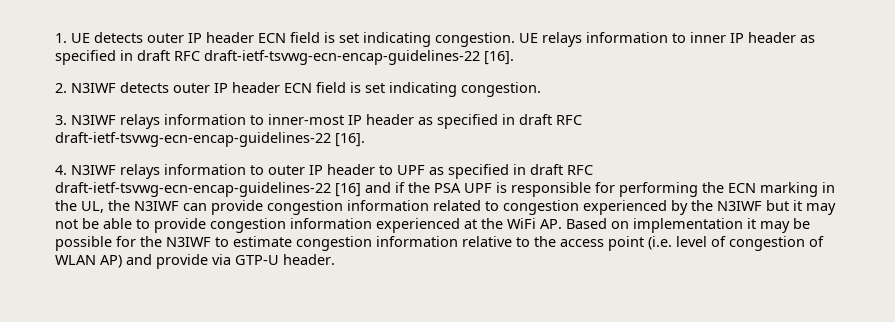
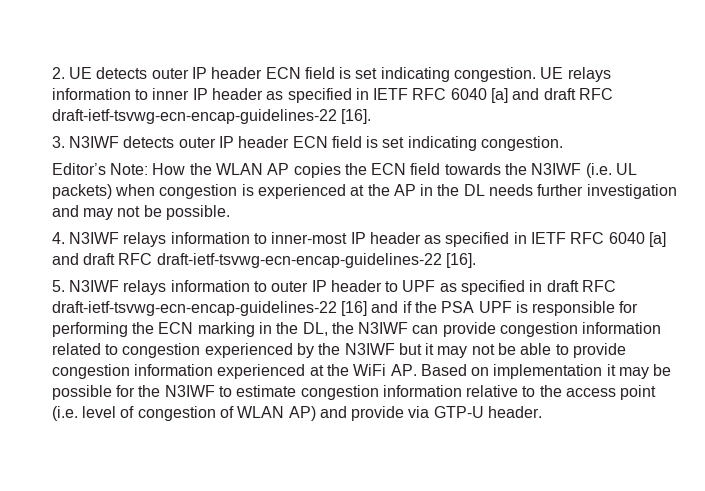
- 1. UE detects outer IP header ECN field is set indicating congestion.
+ 2. UE detects outer IP header ECN field is set indicating congestion.
- UE relays information to inner IP header as specified in draft RFC draft-ietf-tsvwg-ecn-encap-guidelines-22 [16].
- 2. N3IWF detects outer IP header ECN field is set indicating congestion.
+ UE relays information to inner IP header as specified in IETF RFC 6040 [a] and draft RFC draft-ietf-tsvwg-ecn-encap-guidelines-22 [16].
+ 3. N3IWF detects outer IP header ECN field is set indicating congestion.
- 3. N3IWF relays information to inner-most IP header as specified in draft RFC draft-ietf-tsvwg-ecn-encap-guidelines-22 [16].
- 4. N3IWF relays information to outer IP header to UPF as specified in draft RFC draft-ietf-tsvwg-ecn-encap-guidelines-22 [16] and if the PSA UPF is responsible for performing the ECN marking in the UL, the N3IWF can provide congestion information related to congestion experienced by the N3IWF but it may not be able to provide congestion information experienced at the WiFi AP. Based on implementation it may be possible for the N3IWF to estimate congestion information relative to the access point (i.e. level of congestion of WLAN AP) and provide via GTP-U header.
+ Editor’s Note: How the WLAN AP copies the ECN field towards the N3IWF (i.e. UL packets) when congestion is experienced at the AP in the DL needs further investigation and may not be possible.
+ 4. N3IWF relays information to inner-most IP header as specified in IETF RFC 6040 [a] and draft RFC draft-ietf-tsvwg-ecn-encap-guidelines-22 [16].
+ 5. N3IWF relays information to outer IP header to UPF as specified in draft RFC draft-ietf-tsvwg-ecn-encap-guidelines-22 [16] and if the PSA UPF is responsible for performing the ECN marking in the DL, the N3IWF can provide congestion information related to congestion experienced by the N3IWF but it may not be able to provide congestion information experienced at the WiFi AP. Based on implementation it may be possible for the N3IWF to estimate congestion information relative to the access point (i.e. level of congestion of WLAN AP) and provide via GTP-U header.

